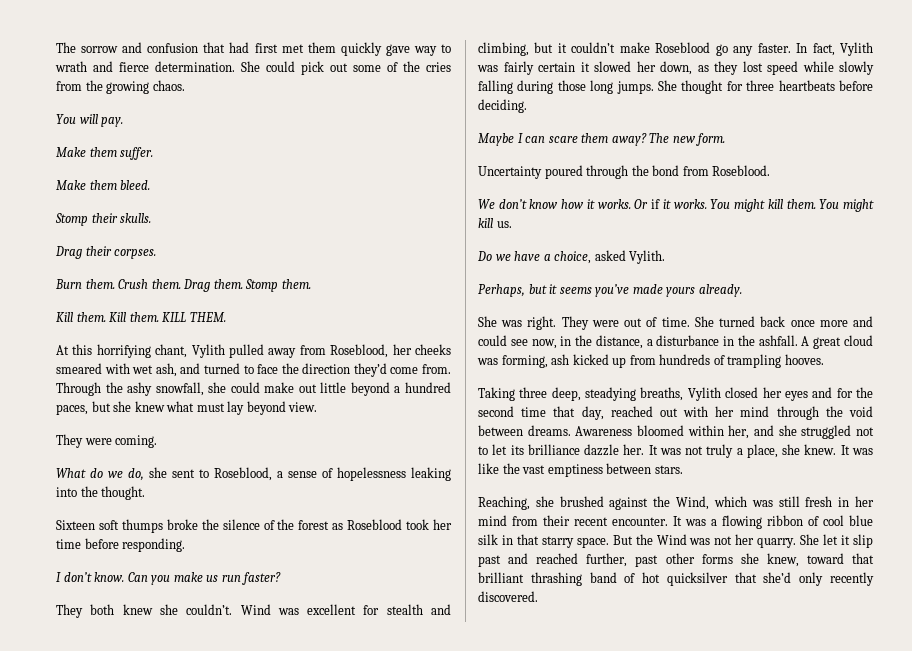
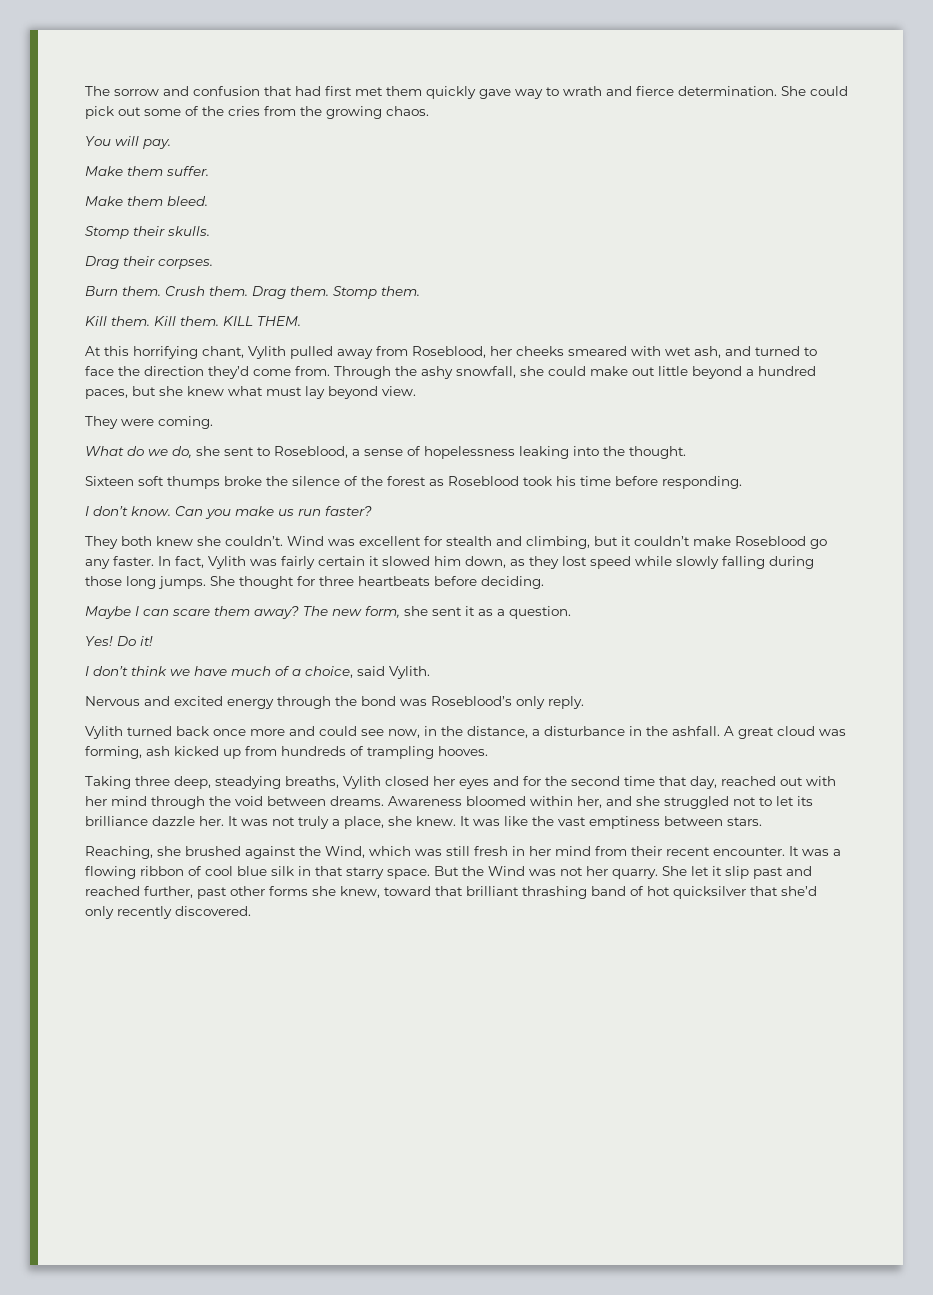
- Sixteen soft thumps broke the silence of the forest as Roseblood took her time before responding.
+ Sixteen soft thumps broke the silence of the forest as Roseblood took his time before responding.
- In fact, Vylith was fairly certain it slowed her down, as they lost speed while slowly falling during those long jumps.
+ In fact, Vylith was fairly certain it slowed him down, as they lost speed while slowly falling during those long jumps.
- The new form.
- Uncertainty poured through the bond from Roseblood.
- We don’t know how it works. Or if it works. You might kill them. You might kill us.
- Do we have a choice, asked Vylith.
- Perhaps, but it seems you’ve made yours already.
- She was right. They were out of time. She turned back once more and could see now, in the distance, a disturbance in the ashfall.
+ The new form, she sent it as a question.
+ Yes! Do it!
+ I don’t think we have much of a choice, said Vylith.
+ Nervous and excited energy through the bond was Roseblood’s only reply.
+ Vylith turned back once more and could see now, in the distance, a disturbance in the ashfall.

